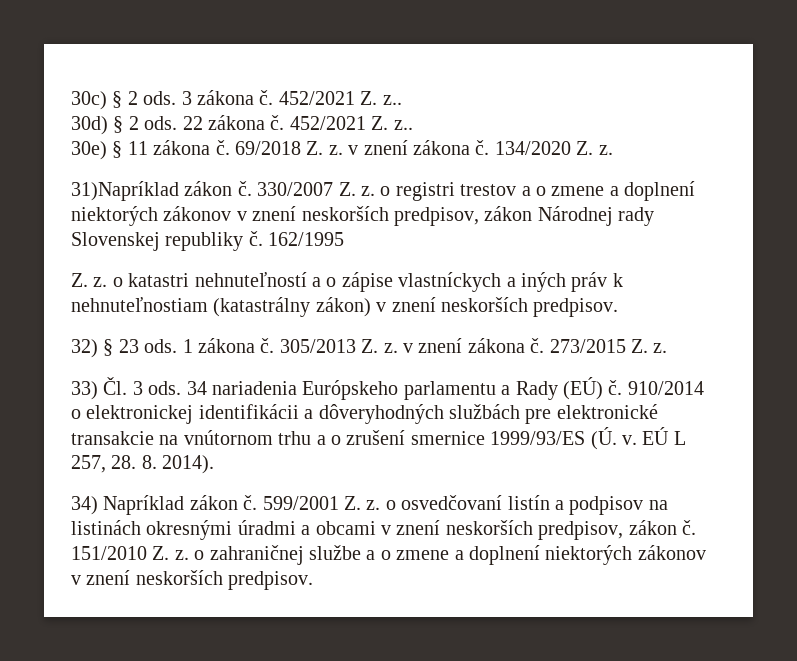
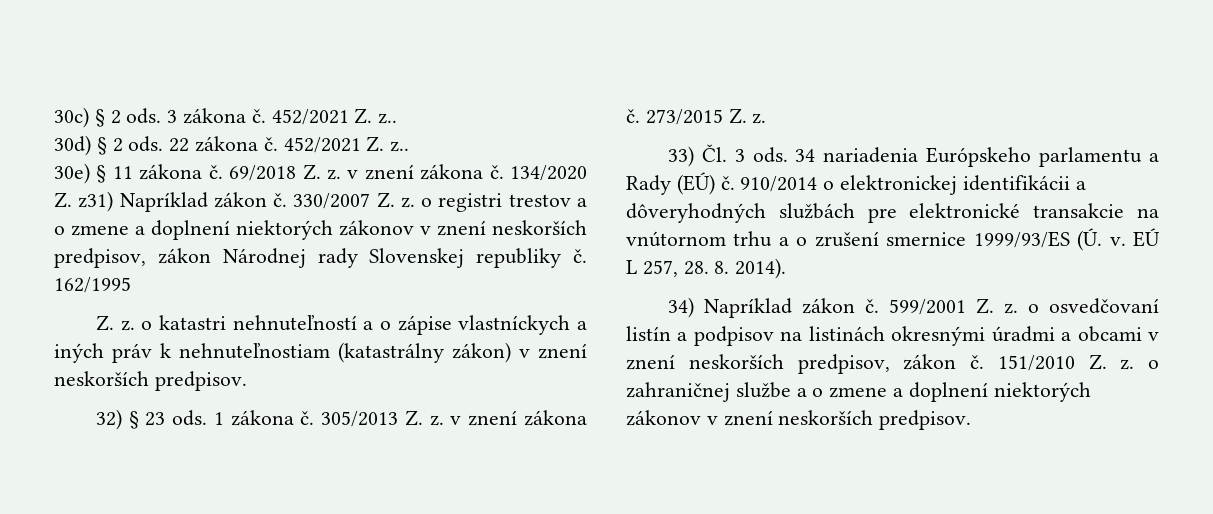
- 134/2020 Z. z.
- 31)Napríklad zákon č.
+ 134/2020 Z. z31) Napríklad zákon č.

